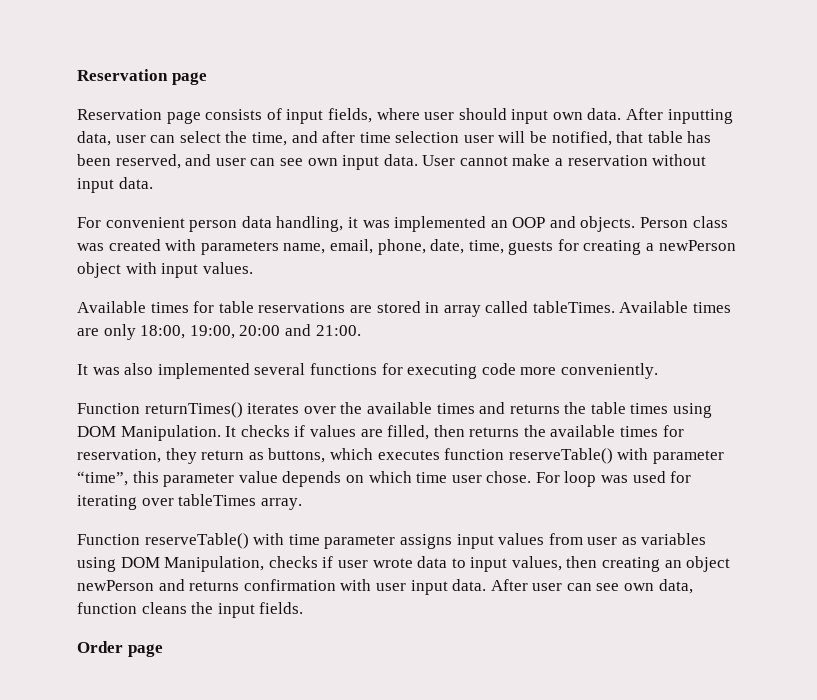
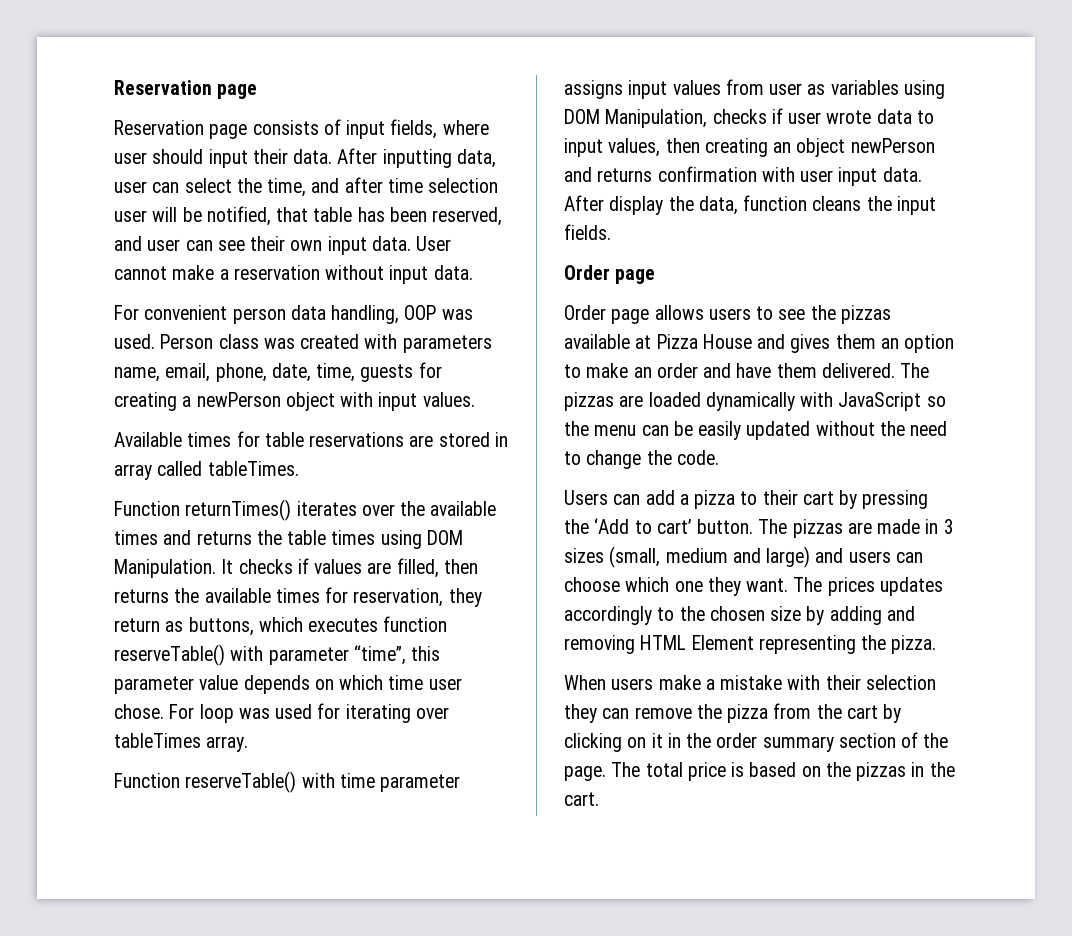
- Reservation page consists of input fields, where user should input own data.
+ Reservation page consists of input fields, where user should input their data.
- After inputting data, user can select the time, and after time selection user will be notified, that table has been reserved, and user can see own input data.
+ After inputting data, user can select the time, and after time selection user will be notified, that table has been reserved, and user can see their own input data.
- For convenient person data handling, it was implemented an OOP and objects.
+ For convenient person data handling, OOP was used.
- Available times are only 18:00, 19:00, 20:00 and 21:00.
- It was also implemented several functions for executing code more conveniently.
- After user can see own data, function cleans the input fields.
+ After display the data, function cleans the input fields.
+ Order page allows users to see the pizzas available at Pizza House and gives them an option to make an order and have them delivered. The pizzas are loaded dynamically with JavaScript so the menu can be easily updated without the need to change the code.
+ Users can add a pizza to their cart by pressing the ‘Add to cart’ button. The pizzas are made in 3 sizes (small, medium and large) and users can choose which one they want. The prices updates accordingly to the chosen size by adding and removing HTML Element representing the pizza.
+ When users make a mistake with their selection they can remove the pizza from the cart by clicking on it in the order summary section of the page. The total price is based on the pizzas in the cart.

